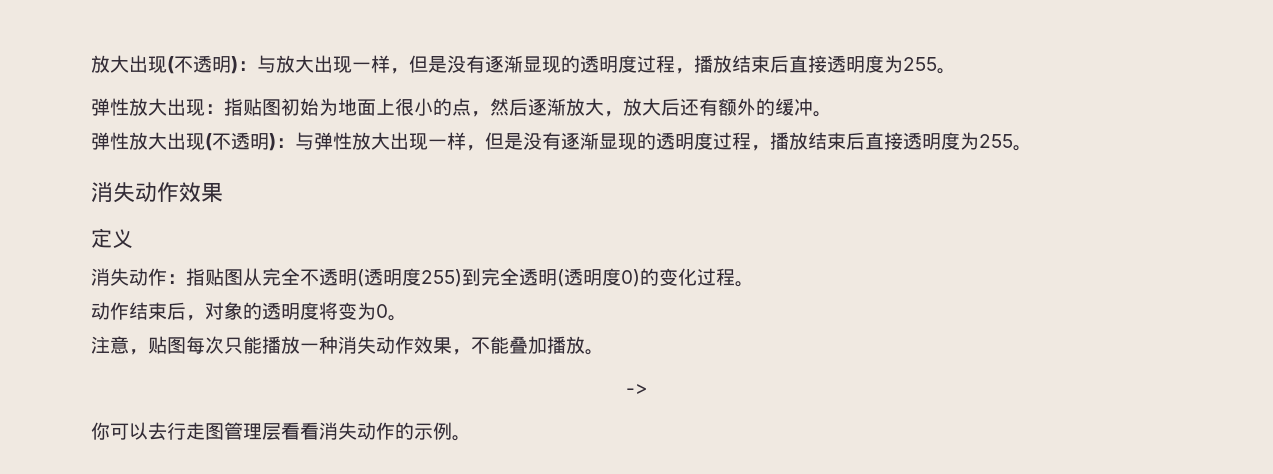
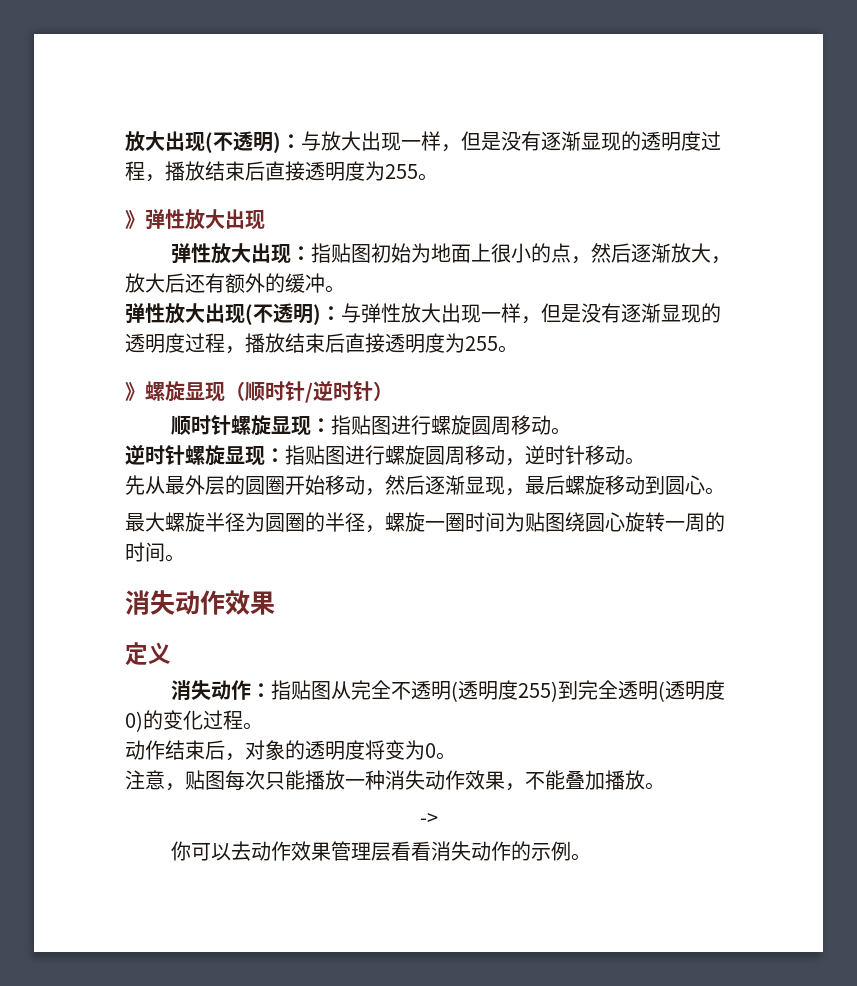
+ 》弹性放大出现
+ 》螺旋显现（顺时针/逆时针）
+ 顺时针螺旋显现：指贴图进行螺旋圆周移动。
+ 逆时针螺旋显现：指贴图进行螺旋圆周移动，逆时针移动。
+ 先从最外层的圆圈开始移动，然后逐渐显现，最后螺旋移动到圆心。
+ 最大螺旋半径为圆圈的半径，螺旋一圈时间为贴图绕圆心旋转一周的时间。
- 你可以去行走图管理层看看消失动作的示例。
+ 你可以去动作效果管理层看看消失动作的示例。

